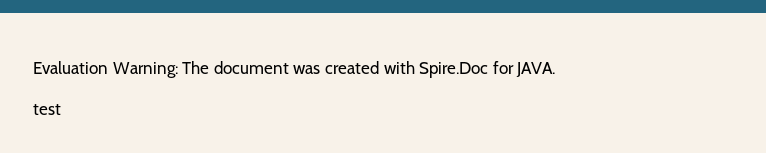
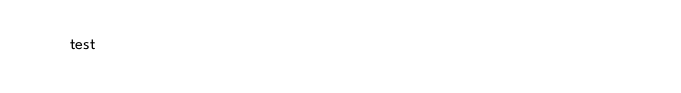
- Evaluation Warning: The document was created with Spire.Doc for JAVA.

